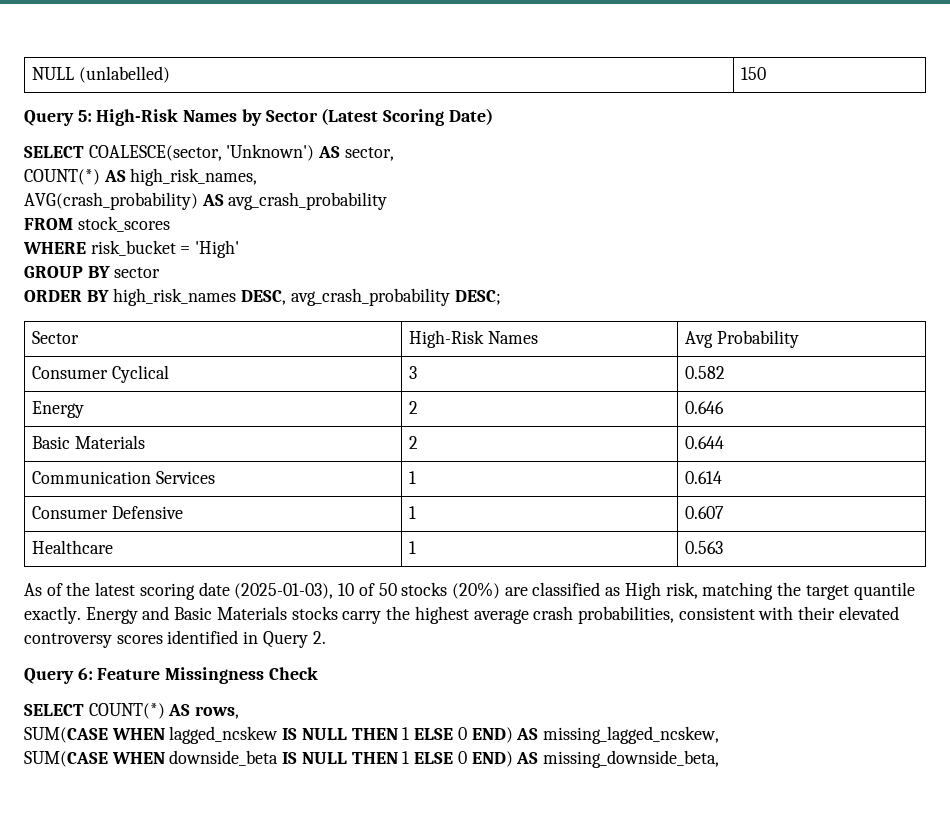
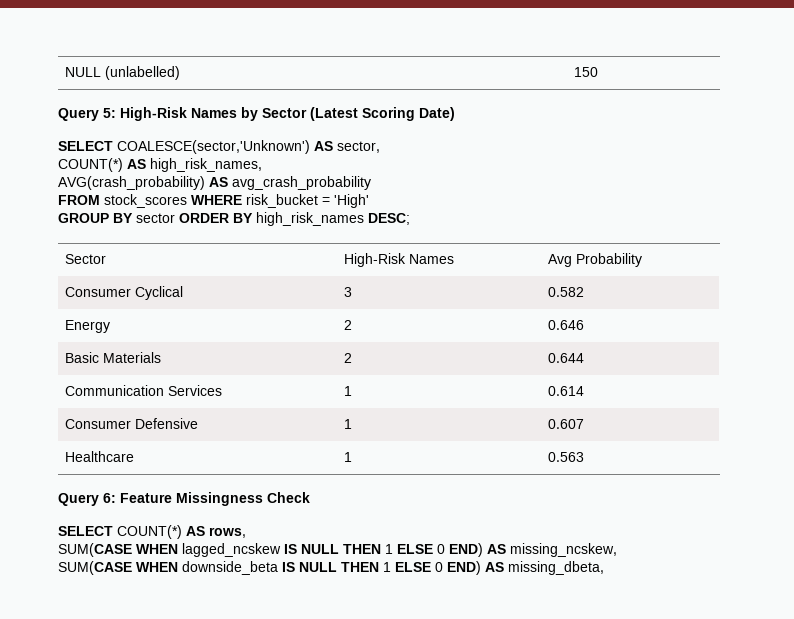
- SELECT COALESCE(sector, 'Unknown') AS sector,
+ SELECT COALESCE(sector,'Unknown') AS sector,
- FROM stock_scores
- WHERE risk_bucket = 'High'
+ FROM stock_scores WHERE risk_bucket = 'High'
- GROUP BY sector
- ORDER BY high_risk_names DESC, avg_crash_probability DESC;
+ GROUP BY sector ORDER BY high_risk_names DESC;
- As of the latest scoring date (2025-01-03), 10 of 50 stocks (20%) are classified as High risk, matching the target quantile exactly. Energy and Basic Materials stocks carry the highest average crash probabilities, consistent with their elevated controversy scores identified in Query 2.
- SUM(CASE WHEN lagged_ncskew IS NULL THEN 1 ELSE 0 END) AS missing_lagged_ncskew,
+ SUM(CASE WHEN lagged_ncskew IS NULL THEN 1 ELSE 0 END) AS missing_ncskew,
- SUM(CASE WHEN downside_beta IS NULL THEN 1 ELSE 0 END) AS missing_downside_beta,
+ SUM(CASE WHEN downside_beta IS NULL THEN 1 ELSE 0 END) AS missing_dbeta,

